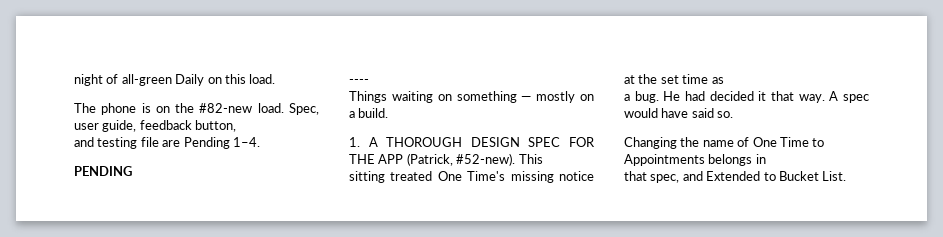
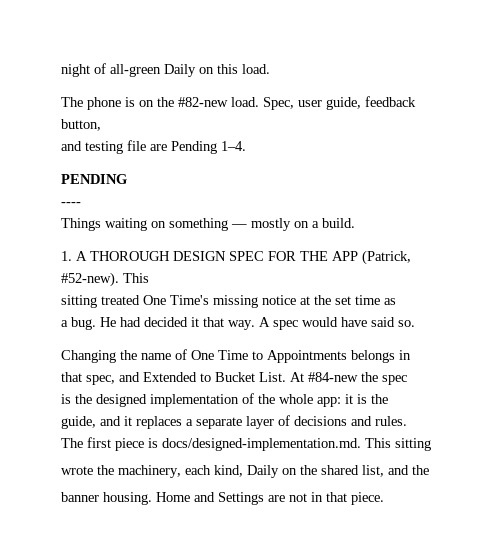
+ At #84-new the spec
+ is the designed implementation of the whole app: it is the
+ guide, and it replaces a separate layer of decisions and rules.
+ The first piece is docs/designed-implementation.md. This sitting
+ wrote the machinery, each kind, Daily on the shared list, and the
+ banner housing. Home and Settings are not in that piece.

